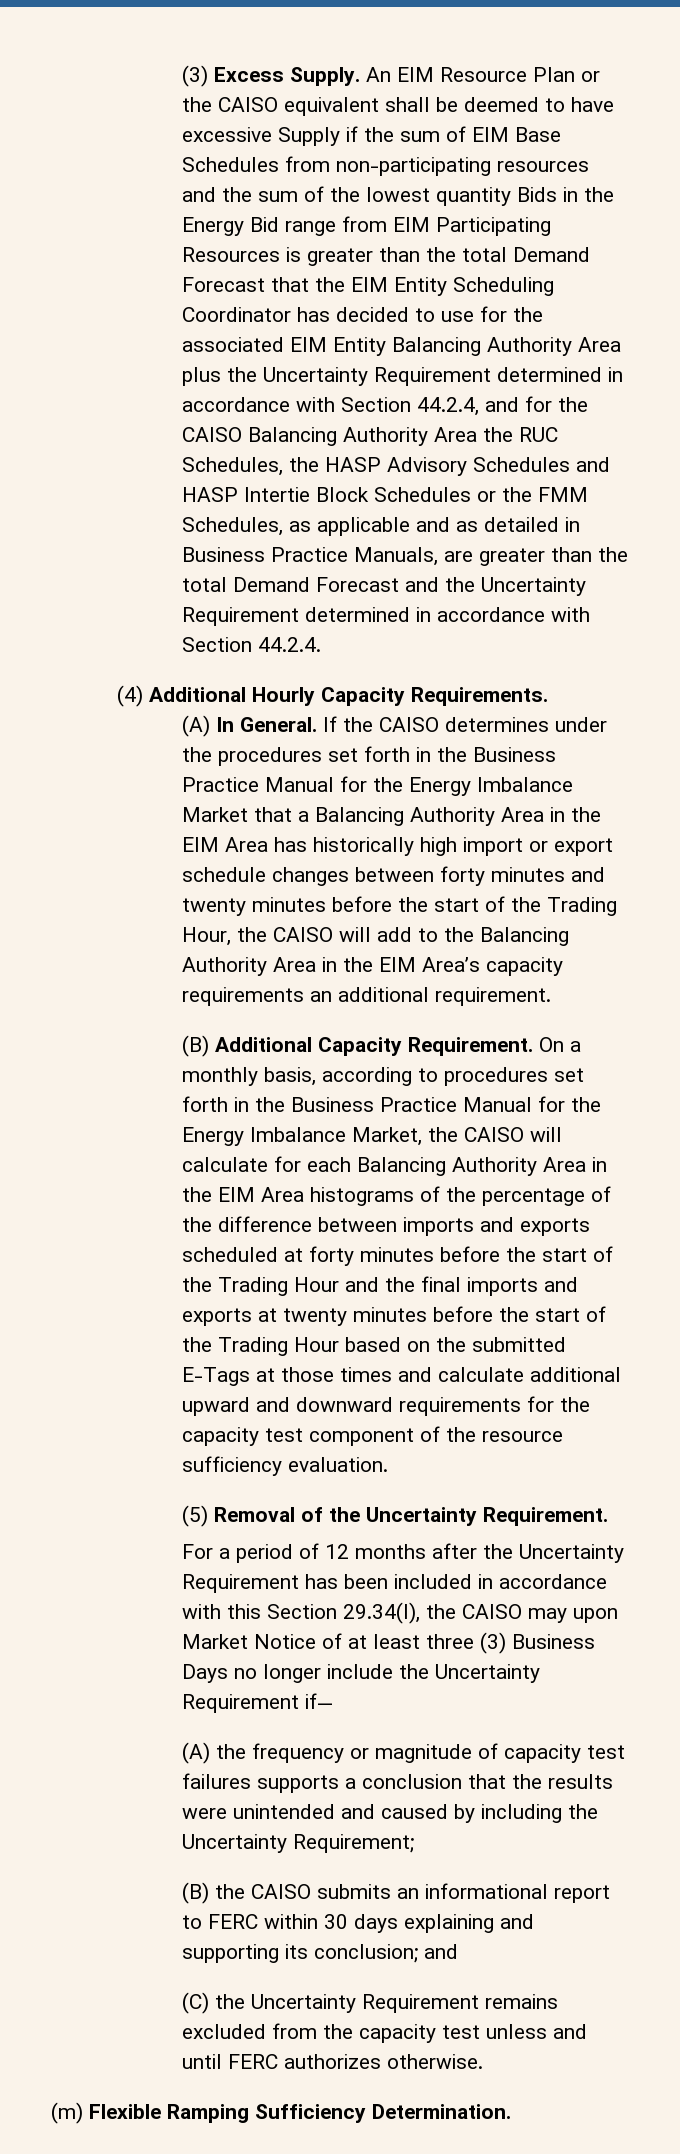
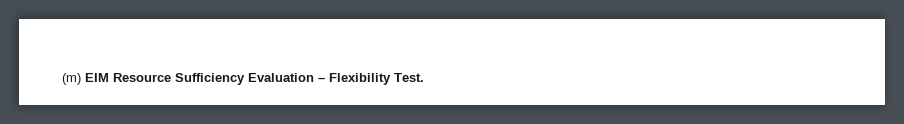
- (3) Excess Supply. An EIM Resource Plan or the CAISO equivalent shall be deemed to have excessive Supply if the sum of EIM Base Schedules from non-participating resources and the sum of the lowest quantity Bids in the Energy Bid range from EIM Participating Resources is greater than the total Demand Forecast that the EIM Entity Scheduling Coordinator has decided to use for the associated EIM Entity Balancing Authority Area plus the Uncertainty Requirement determined in accordance with Section 44.2.4, and for the CAISO Balancing Authority Area the RUC Schedules, the HASP Advisory Schedules and HASP Intertie Block Schedules or the FMM Schedules, as applicable and as detailed in Business Practice Manuals, are greater than the total Demand Forecast and the Uncertainty Requirement determined in accordance with Section 44.2.4.
- (4) Additional Hourly Capacity Requirements.
- (A) In General. If the CAISO determines under the procedures set forth in the Business Practice Manual for the Energy Imbalance Market that a Balancing Authority Area in the EIM Area has historically high import or export schedule changes between forty minutes and twenty minutes before the start of the Trading Hour, the CAISO will add to the Balancing Authority Area in the EIM Area’s capacity requirements an additional requirement.
- (B) Additional Capacity Requirement. On a monthly basis, according to procedures set forth in the Business Practice Manual for the Energy Imbalance Market, the CAISO will calculate for each Balancing Authority Area in the EIM Area histograms of the percentage of the difference between imports and exports scheduled at forty minutes before the start of the Trading Hour and the final imports and exports at twenty minutes before the start of the Trading Hour based on the submitted E-Tags at those times and calculate additional upward and downward requirements for the capacity test component of the resource sufficiency evaluation.
- (5) Removal of the Uncertainty Requirement.
- For a period of 12 months after the Uncertainty Requirement has been included in accordance with this Section 29.34(l), the CAISO may upon Market Notice of at least three (3) Business Days no longer include the Uncertainty Requirement if—
- (A) the frequency or magnitude of capacity test failures supports a conclusion that the results were unintended and caused by including the Uncertainty Requirement;
- (B) the CAISO submits an informational report to FERC within 30 days explaining and supporting its conclusion; and
- (C) the Uncertainty Requirement remains excluded from the capacity test unless and until FERC authorizes otherwise.
- (m) Flexible Ramping Sufficiency Determination.
+ (m) EIM Resource Sufficiency Evaluation – Flexibility Test.

